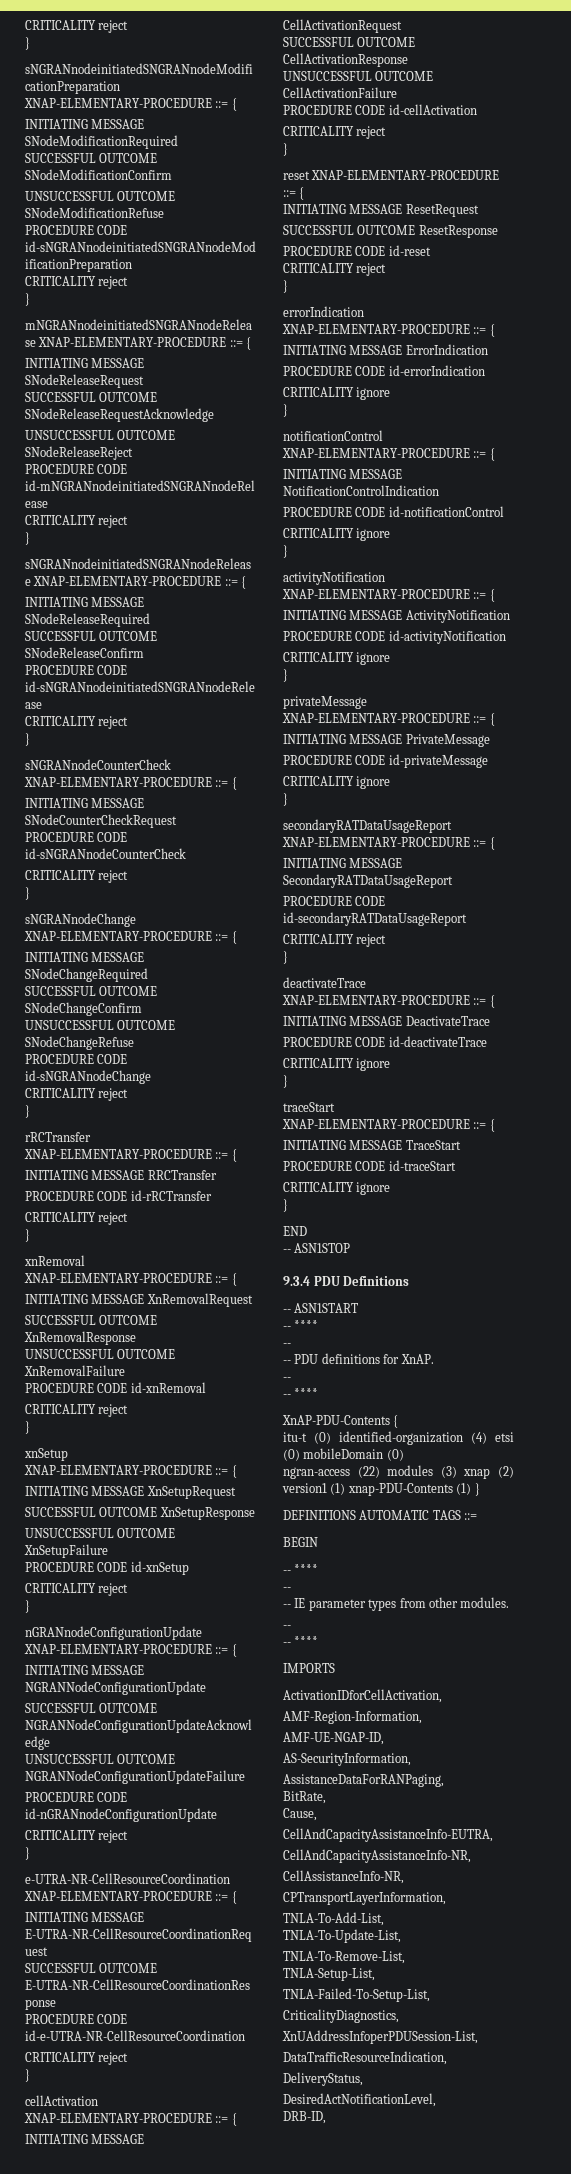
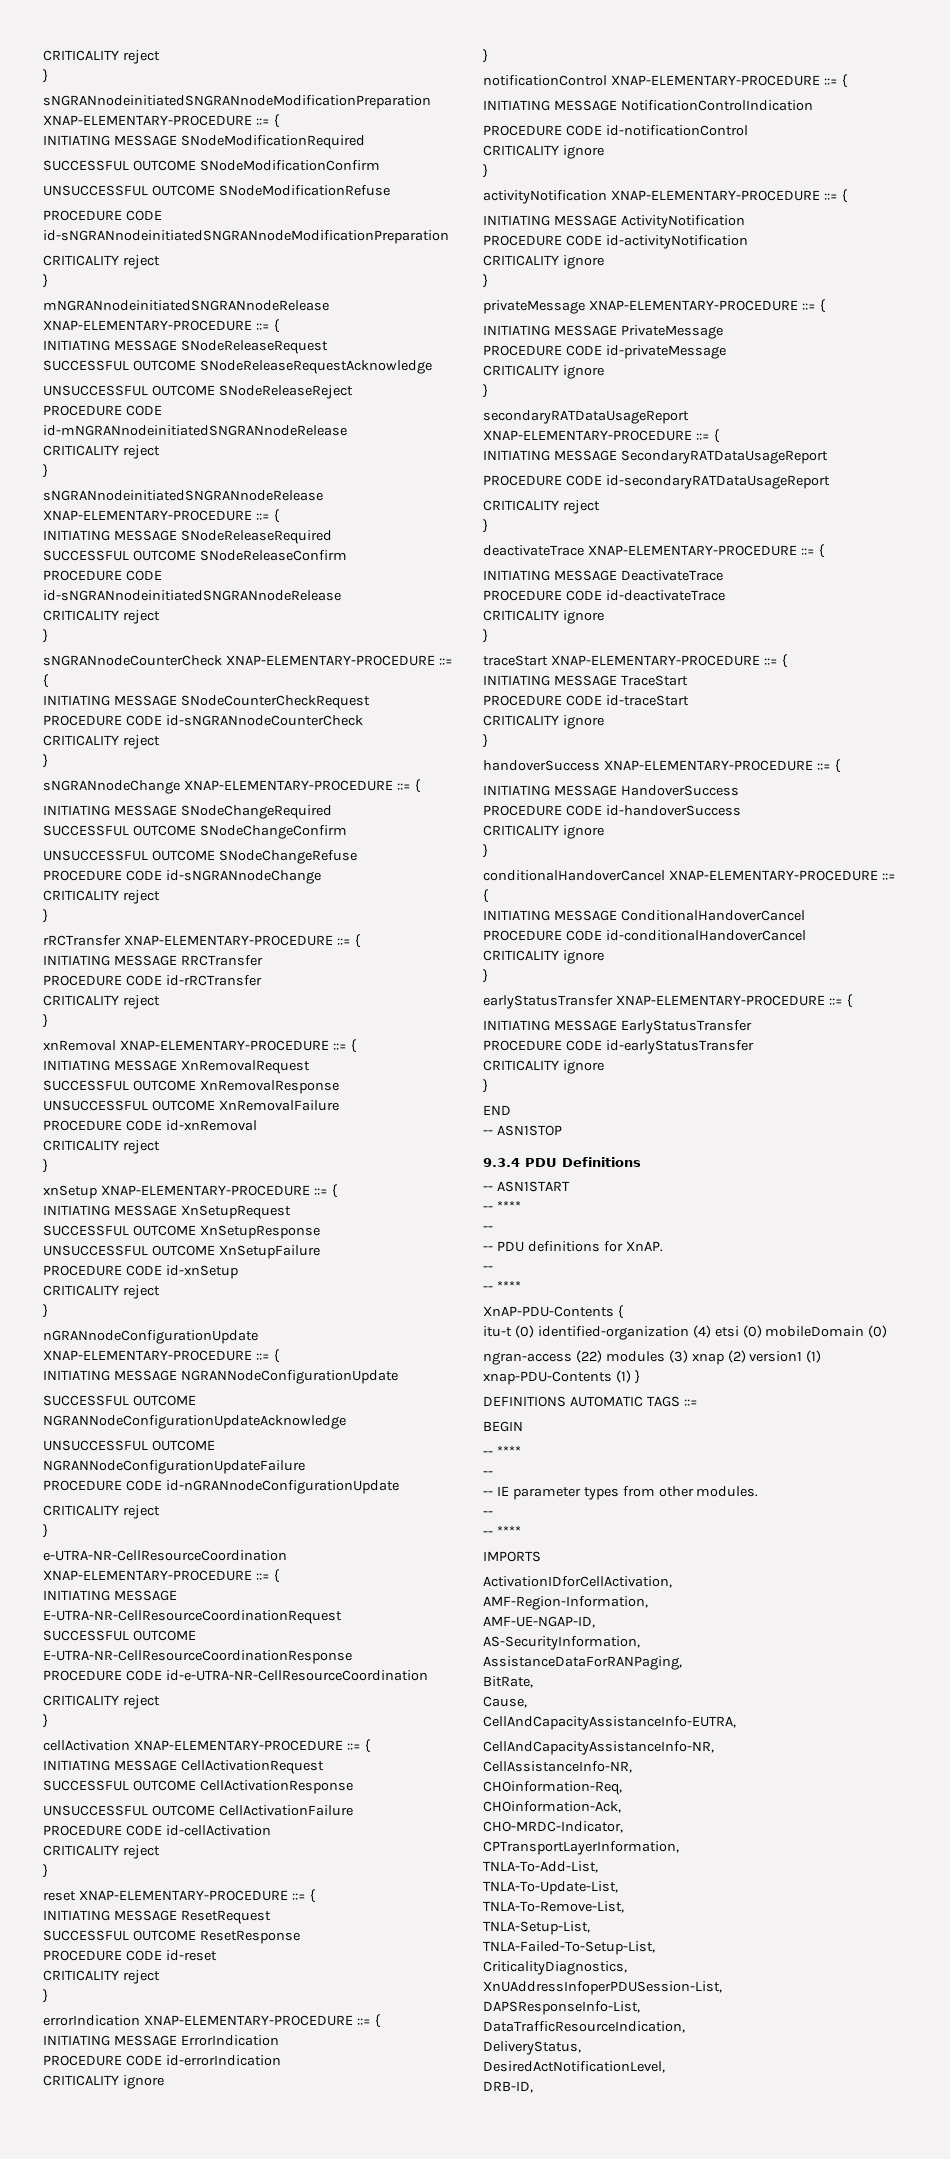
+ handoverSuccess XNAP-ELEMENTARY-PROCEDURE ::= {
+ INITIATING MESSAGE HandoverSuccess
+ PROCEDURE CODE id-handoverSuccess
+ CRITICALITY ignore
+ }
+ conditionalHandoverCancel XNAP-ELEMENTARY-PROCEDURE ::= {
+ INITIATING MESSAGE ConditionalHandoverCancel
+ PROCEDURE CODE id-conditionalHandoverCancel
+ CRITICALITY ignore
+ }
+ earlyStatusTransfer XNAP-ELEMENTARY-PROCEDURE ::= {
+ INITIATING MESSAGE EarlyStatusTransfer
+ PROCEDURE CODE id-earlyStatusTransfer
+ CRITICALITY ignore
+ }
+ CHOinformation-Req,
+ CHOinformation-Ack,
+ CHO-MRDC-Indicator,
+ DAPSResponseInfo-List,

